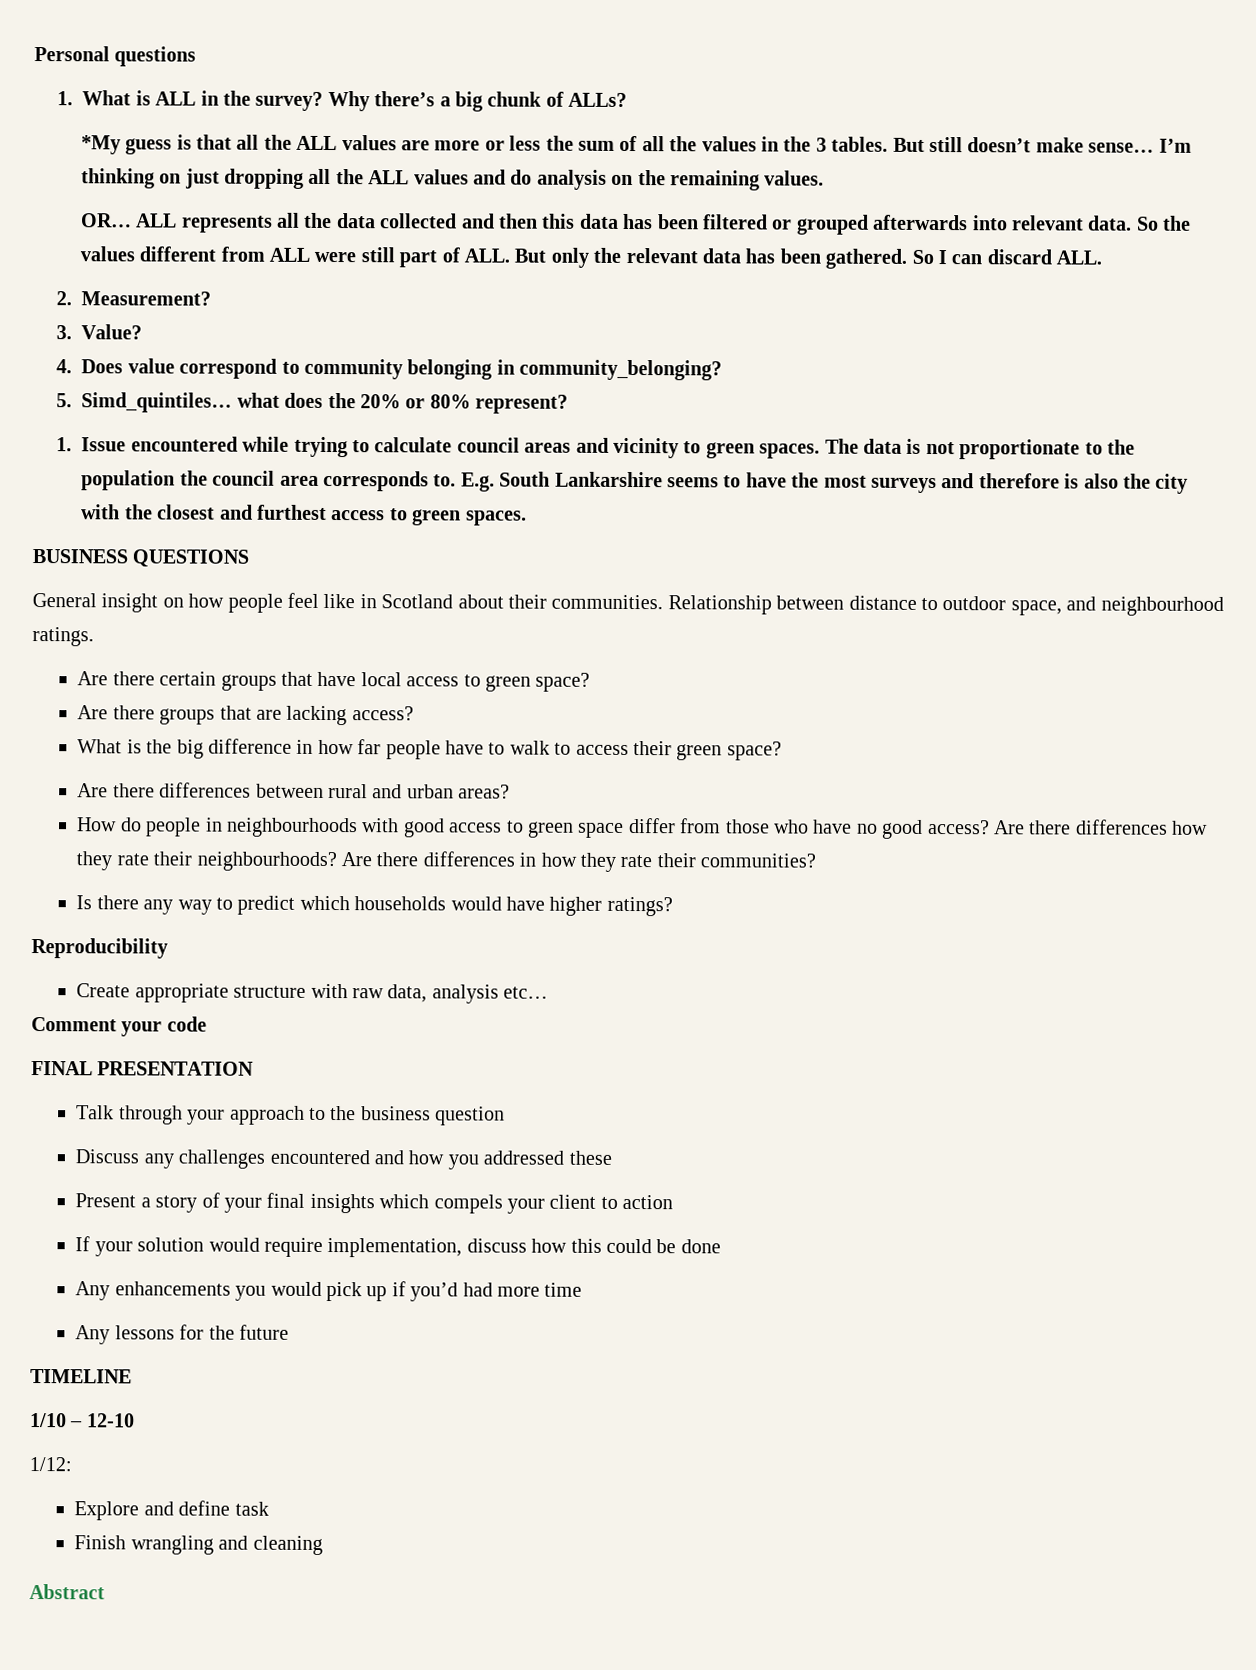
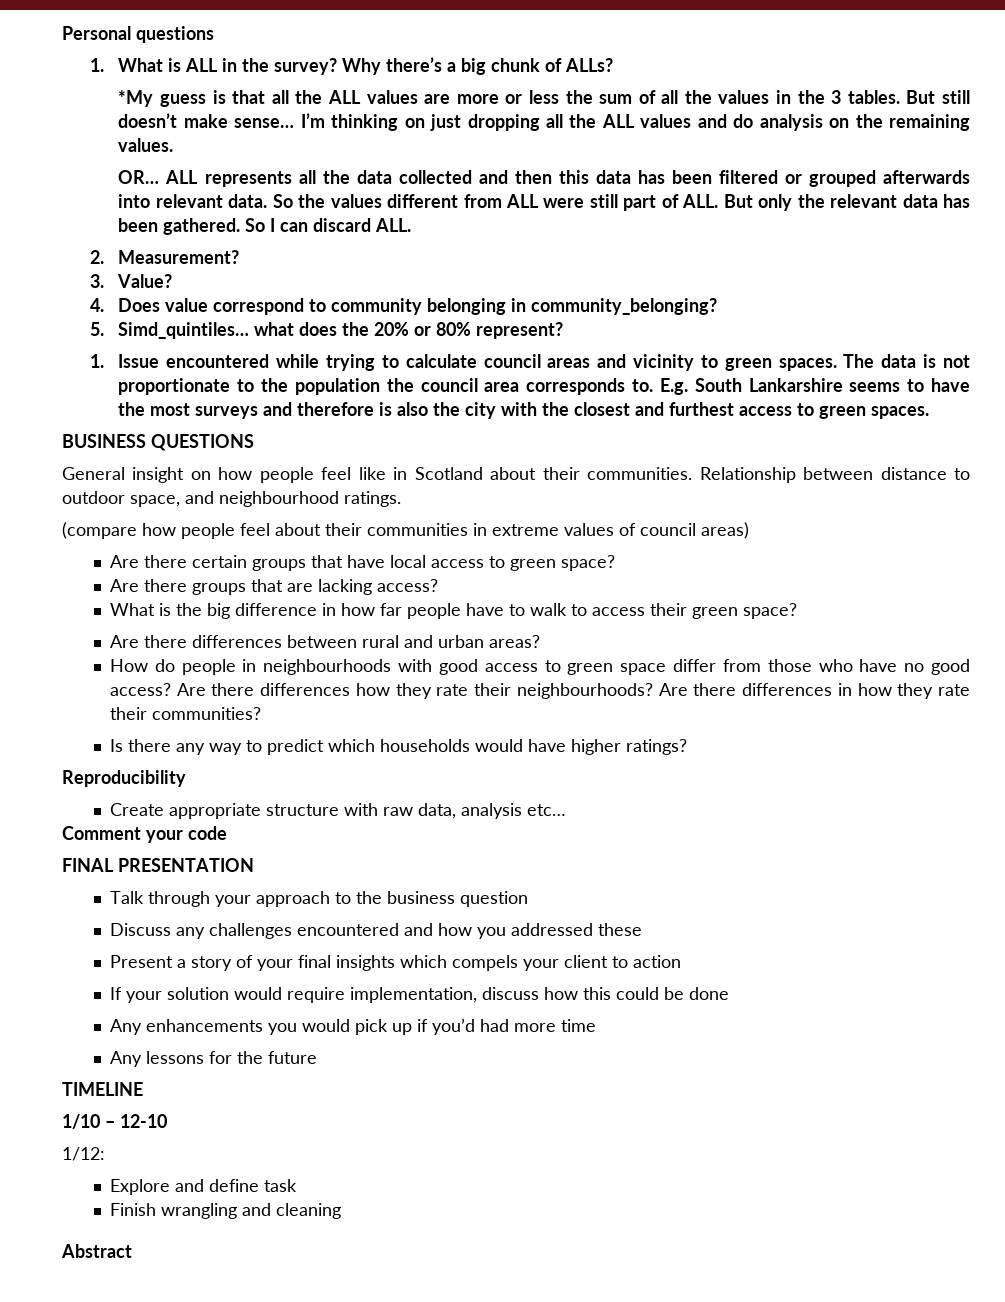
+ (compare how people feel about their communities in extreme values of council areas)

